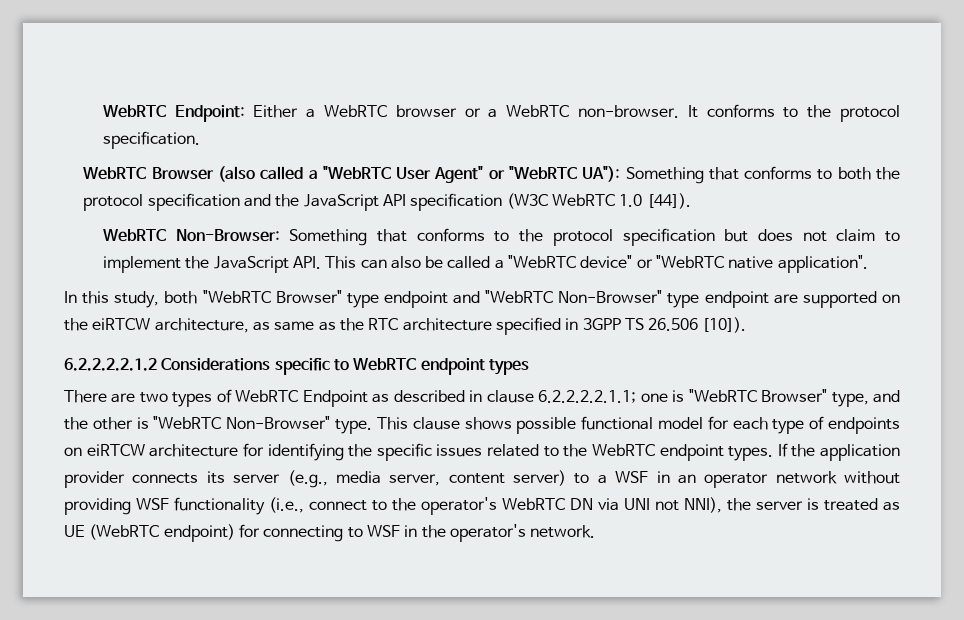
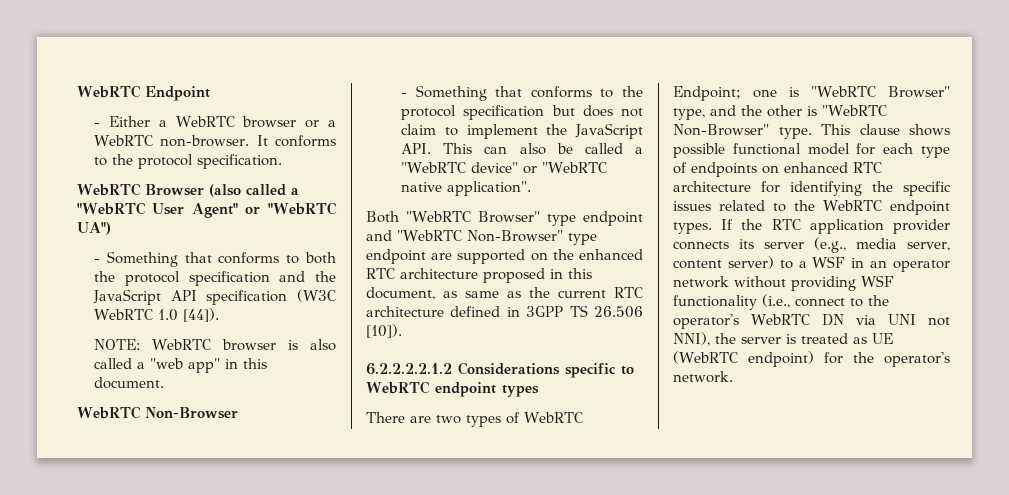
- WebRTC Endpoint: Either a WebRTC browser or a WebRTC non-browser.
+ WebRTC Endpoint
+ - Either a WebRTC browser or a WebRTC non-browser.
- WebRTC Browser (also called a "WebRTC User Agent" or "WebRTC UA"): Something that conforms to both the protocol specification and the JavaScript API specification (W3C WebRTC 1.0 [44]).
+ WebRTC Browser (also called a "WebRTC User Agent" or "WebRTC UA")
+ - Something that conforms to both the protocol specification and the JavaScript API specification (W3C WebRTC 1.0 [44]).
- WebRTC Non-Browser: Something that conforms to the protocol specification but does not claim to implement the JavaScript API. This can also be called a "WebRTC device" or "WebRTC native application".
+ NOTE: WebRTC browser is also called a "web app" in this document.
+ WebRTC Non-Browser
+ - Something that conforms to the protocol specification but does not claim to implement the JavaScript API. This can also be called a "WebRTC device" or "WebRTC native application".
- In this study, both "WebRTC Browser" type endpoint and "WebRTC Non-Browser" type endpoint are supported on the eiRTCW architecture, as same as the RTC architecture specified in 3GPP TS 26.506 [10]).
+ Both "WebRTC Browser" type endpoint and "WebRTC Non-Browser" type endpoint are supported on the enhanced RTC architecture proposed in this document, as same as the current RTC architecture defined in 3GPP TS 26.506 [10]).
- There are two types of WebRTC Endpoint as described in clause 6.2.2.2.2.1.1; one is "WebRTC Browser" type, and the other is "WebRTC Non-Browser" type.
+ There are two types of WebRTC Endpoint; one is "WebRTC Browser" type, and the other is "WebRTC Non-Browser" type.
- This clause shows possible functional model for each type of endpoints on eiRTCW architecture for identifying the specific issues related to the WebRTC endpoint types.
+ This clause shows possible functional model for each type of endpoints on enhanced RTC architecture for identifying the specific issues related to the WebRTC endpoint types.
- If the application provider connects its server (e.g., media server, content server) to a WSF in an operator network without providing WSF functionality (i.e., connect to the operator's WebRTC DN via UNI not NNI), the server is treated as UE (WebRTC endpoint) for connecting to WSF in the operator's network.
+ If the RTC application provider connects its server (e.g., media server, content server) to a WSF in an operator network without providing WSF functionality (i.e., connect to the operator's WebRTC DN via UNI not NNI), the server is treated as UE (WebRTC endpoint) for the operator's network.

